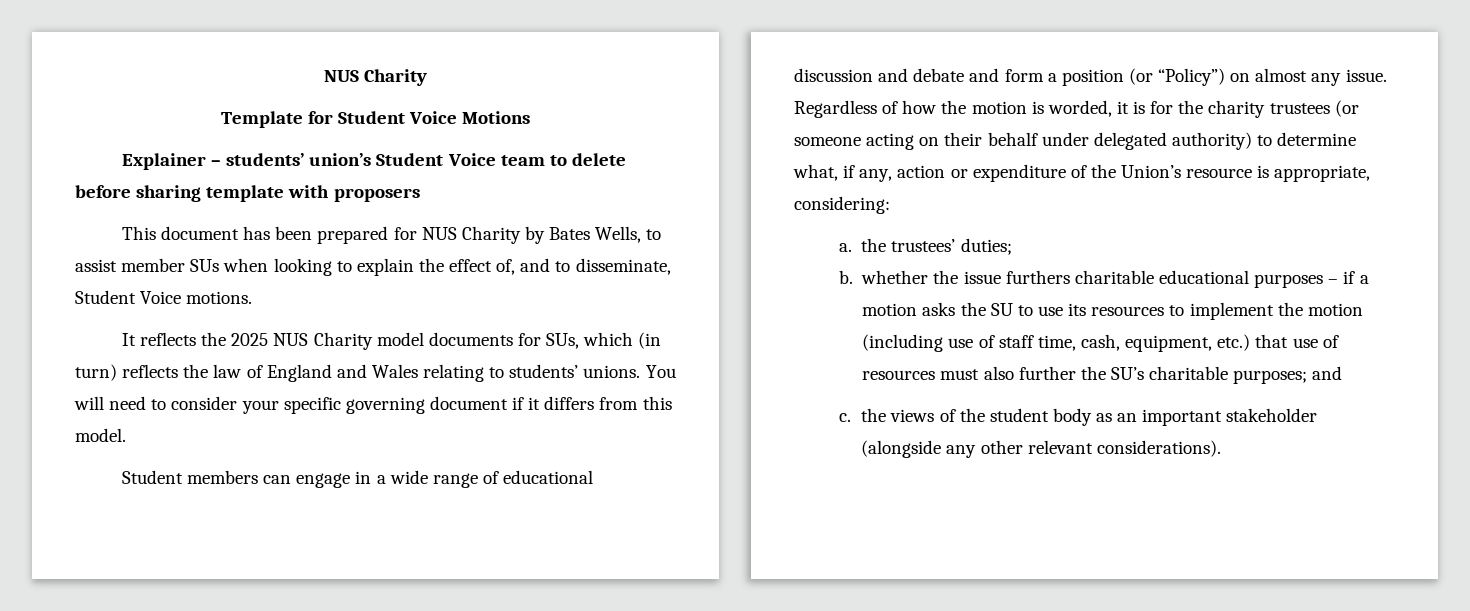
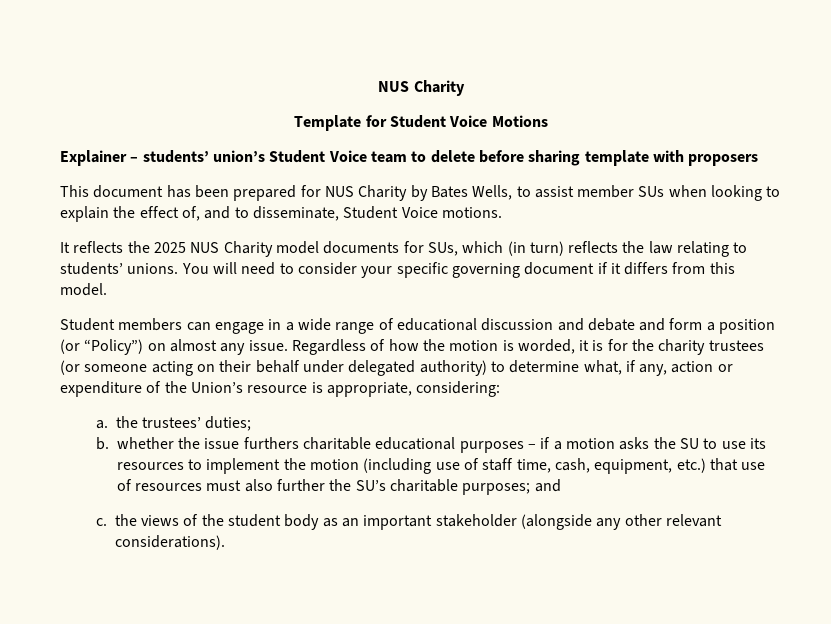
- It reflects the 2025 NUS Charity model documents for SUs, which (in turn) reflects the law of England and Wales relating to students’ unions.
+ It reflects the 2025 NUS Charity model documents for SUs, which (in turn) reflects the law relating to students’ unions.

